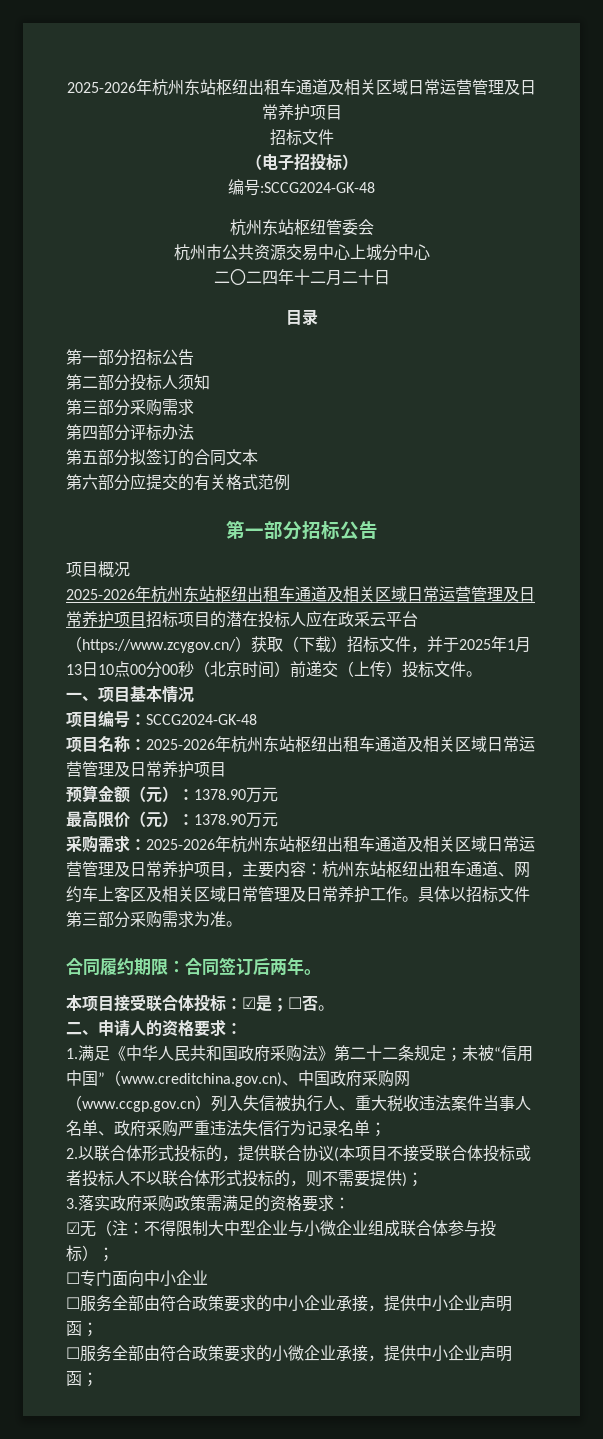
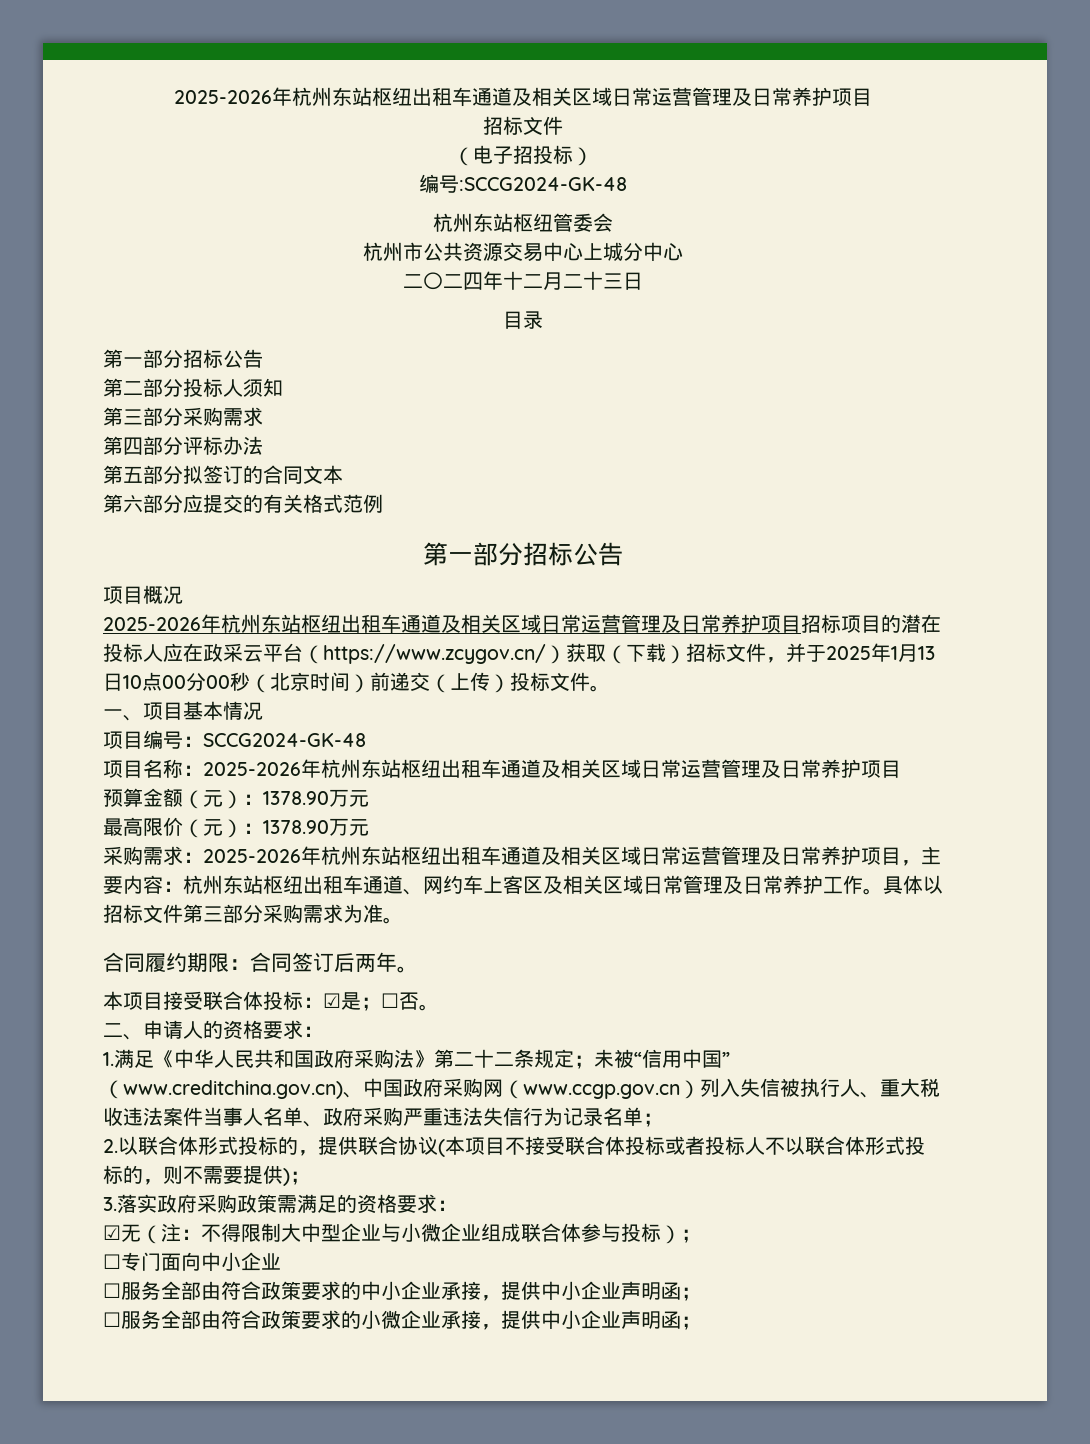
- 二〇二四年十二月二十日
+ 二〇二四年十二月二十三日

